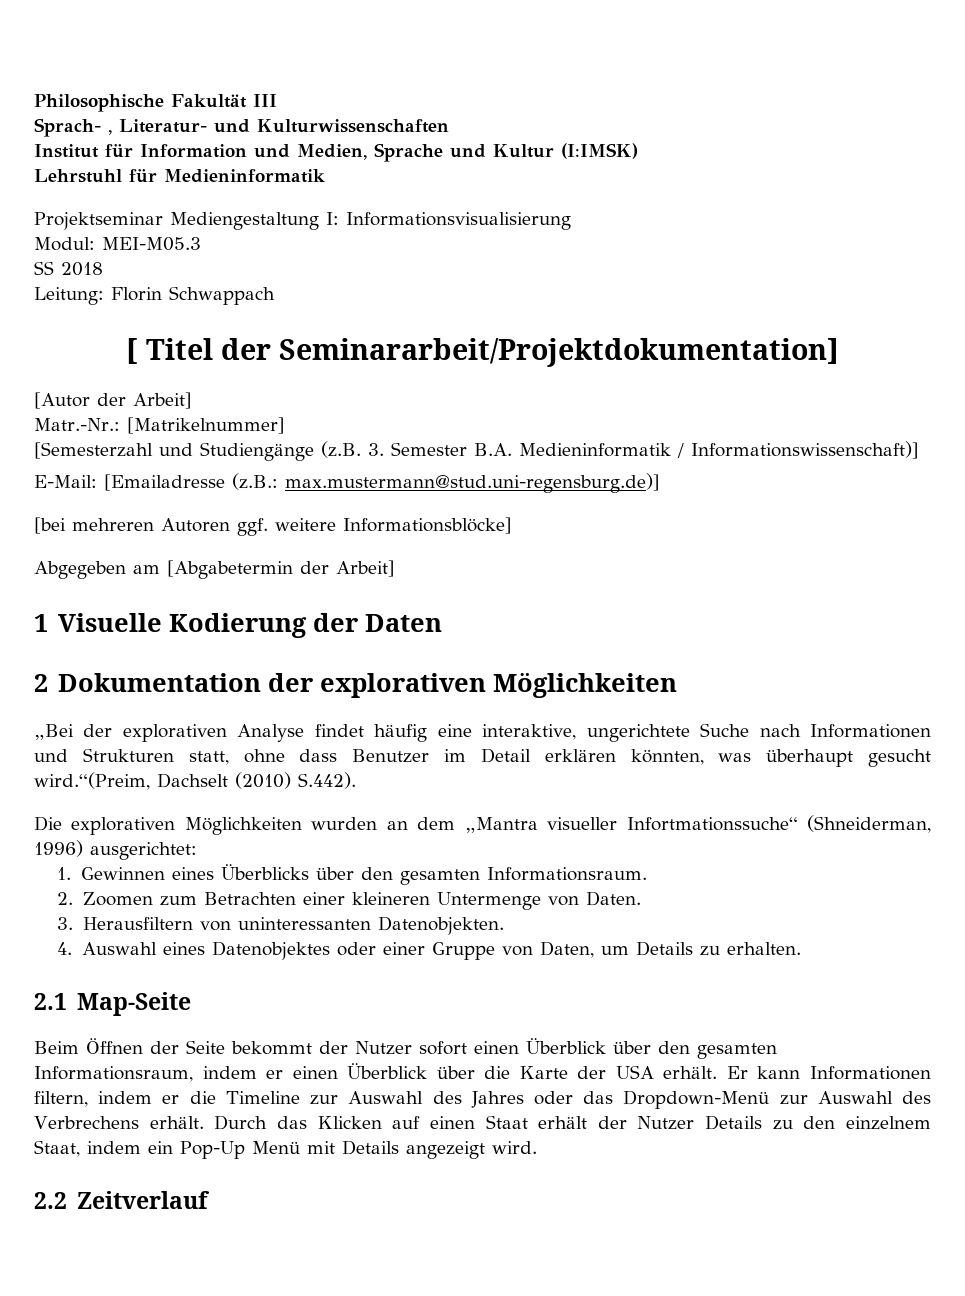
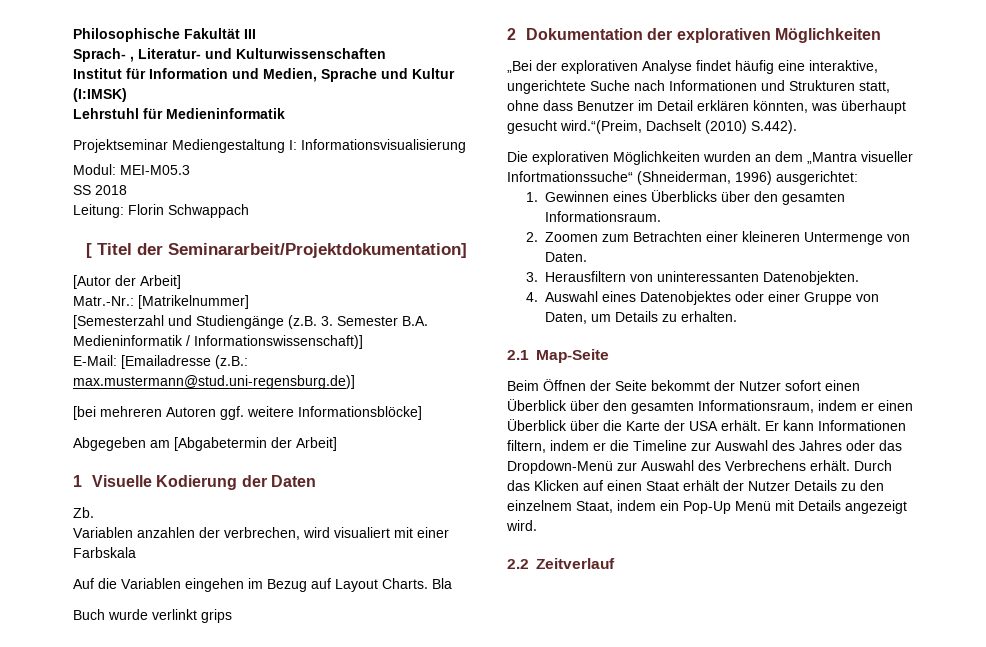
+ Zb.
+ Variablen anzahlen der verbrechen, wird visualiert mit einer Farbskala
+ Auf die Variablen eingehen im Bezug auf Layout Charts. Bla
+ Buch wurde verlinkt grips

